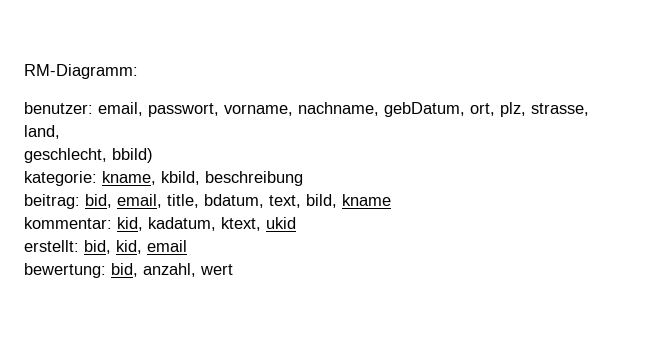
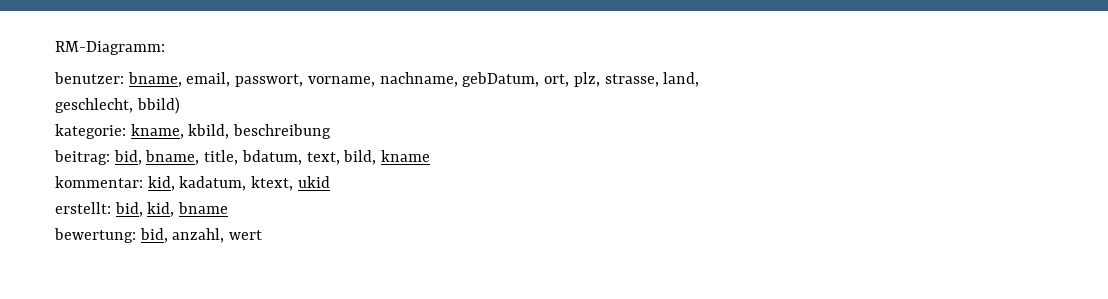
- benutzer: email, passwort, vorname, nachname, gebDatum, ort, plz, strasse, land,
+ benutzer: bname, email, passwort, vorname, nachname, gebDatum, ort, plz, strasse, land,
- beitrag: bid, email, title, bdatum, text, bild, kname
+ beitrag: bid, bname, title, bdatum, text, bild, kname
- erstellt: bid, kid, email
+ erstellt: bid, kid, bname

